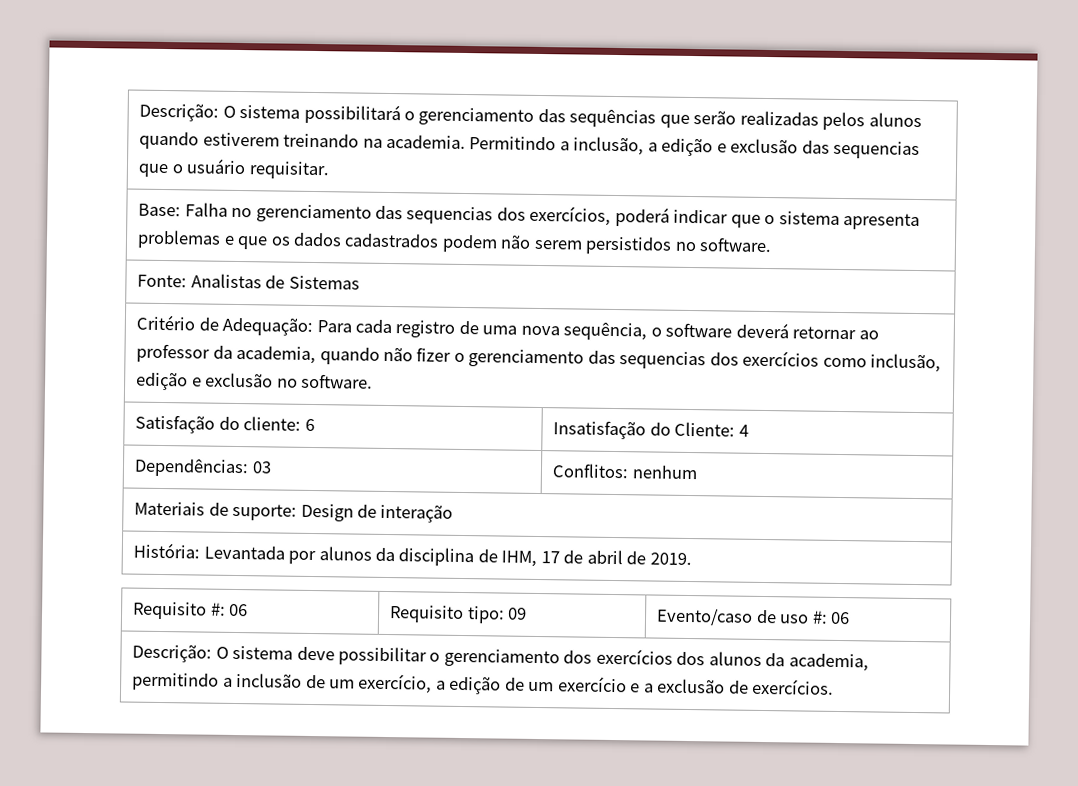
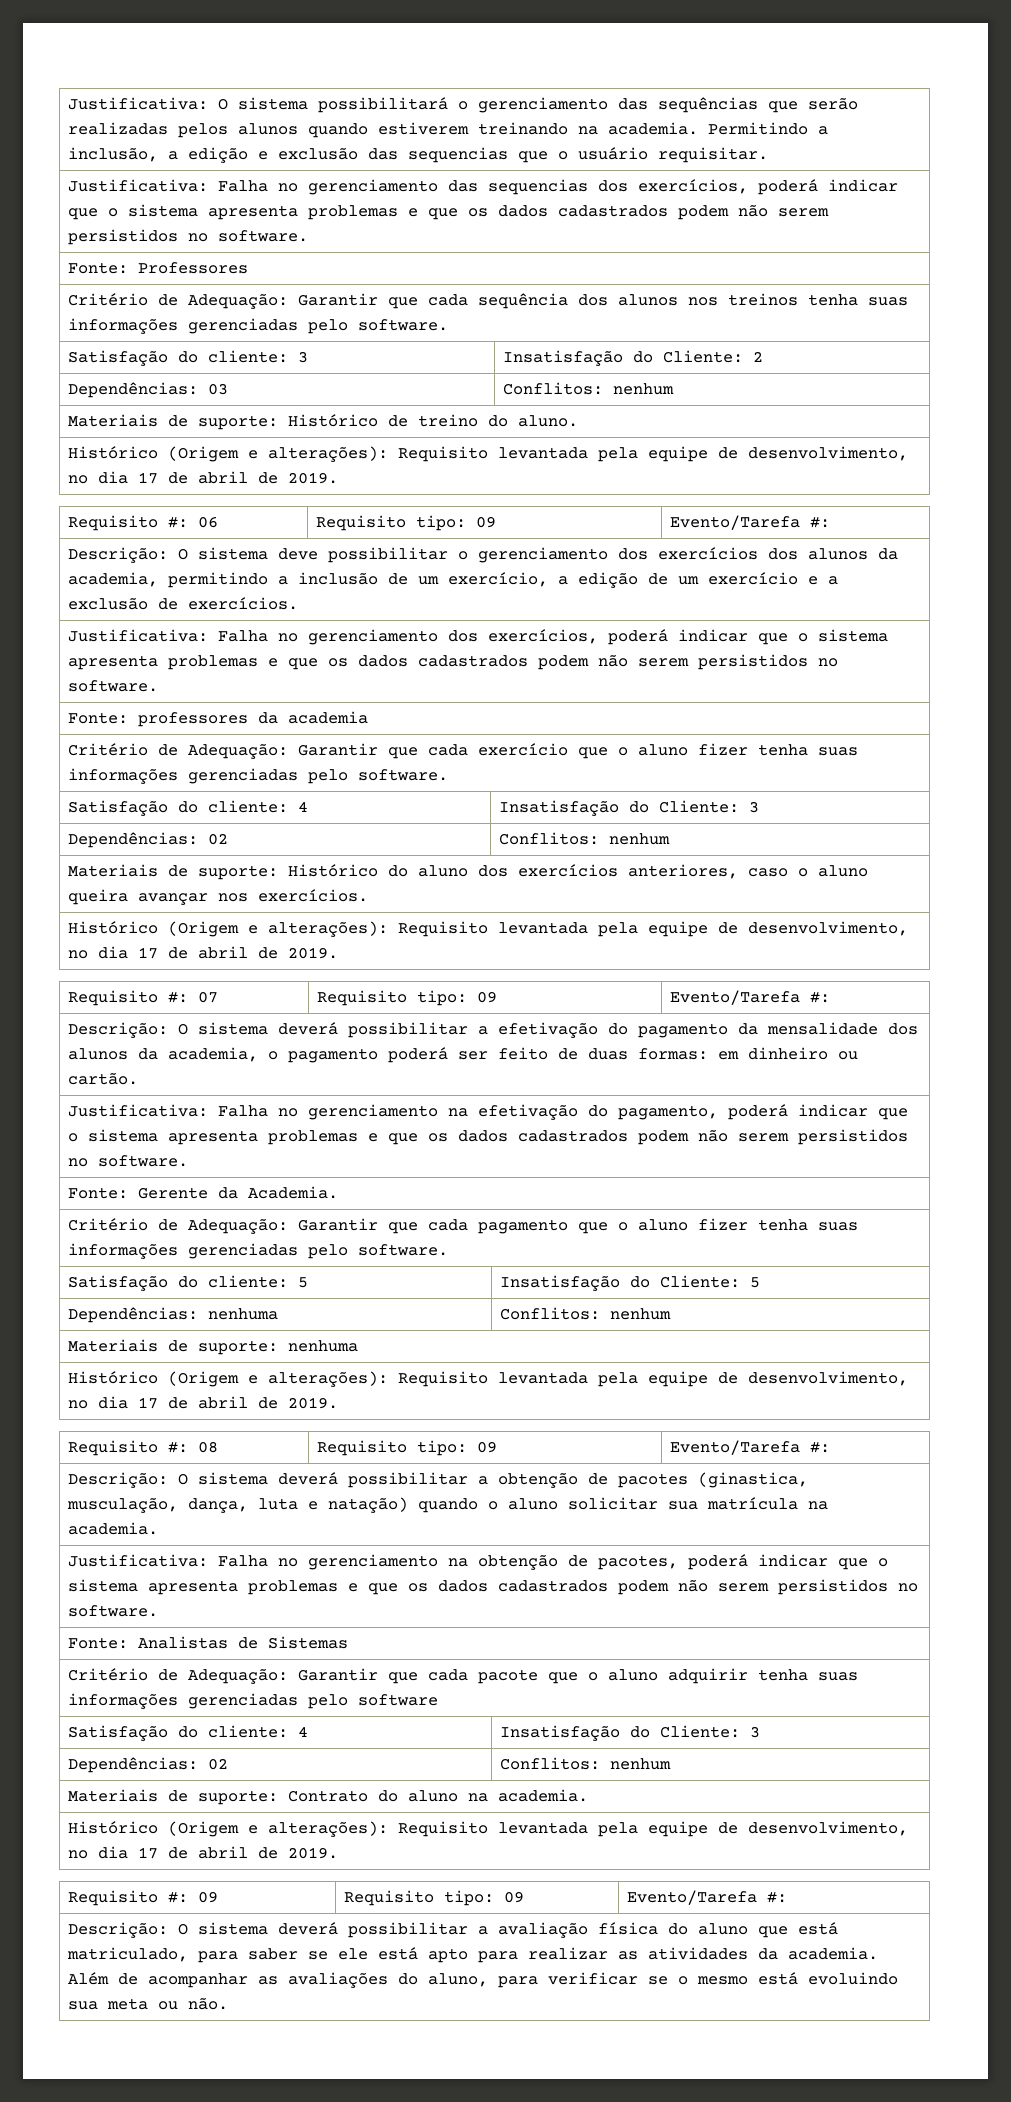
- Descrição: O sistema possibilitará o gerenciamento das sequências que serão realizadas pelos alunos quando estiverem treinando na academia. Permitindo a inclusão, a edição e exclusão das sequencias que o usuário requisitar.
+ Justificativa: O sistema possibilitará o gerenciamento das sequências que serão realizadas pelos alunos quando estiverem treinando na academia. Permitindo a inclusão, a edição e exclusão das sequencias que o usuário requisitar.
- Base: Falha no gerenciamento das sequencias dos exercícios, poderá indicar que o sistema apresenta problemas e que os dados cadastrados podem não serem persistidos no software.
+ Justificativa: Falha no gerenciamento das sequencias dos exercícios, poderá indicar que o sistema apresenta problemas e que os dados cadastrados podem não serem persistidos no software.
- Fonte: Analistas de Sistemas
- Critério de Adequação: Para cada registro de uma nova sequência, o software deverá retornar ao professor da academia, quando não fizer o gerenciamento das sequencias dos exercícios como inclusão, edição e exclusão no software.
- Satisfação do cliente: 6 | Insatisfação do Cliente: 4
+ Fonte: Professores
+ Critério de Adequação: Garantir que cada sequência dos alunos nos treinos tenha suas informações gerenciadas pelo software.
+ Satisfação do cliente: 3 | Insatisfação do Cliente: 2
- Materiais de suporte: Design de interação
- História: Levantada por alunos da disciplina de IHM, 17 de abril de 2019.
+ Materiais de suporte: Histórico de treino do aluno.
+ Histórico (Origem e alterações): Requisito levantada pela equipe de desenvolvimento, no dia 17 de abril de 2019.
- Requisito #: 06 | Requisito tipo: 09 | Evento/caso de uso #: 06
+ Requisito #: 06 | Requisito tipo: 09 | Evento/Tarefa #:
+ Justificativa: Falha no gerenciamento dos exercícios, poderá indicar que o sistema apresenta problemas e que os dados cadastrados podem não serem persistidos no software.
+ Fonte: professores da academia
+ Critério de Adequação: Garantir que cada exercício que o aluno fizer tenha suas informações gerenciadas pelo software.
+ Satisfação do cliente: 4 | Insatisfação do Cliente: 3
+ Dependências: 02 | Conflitos: nenhum
+ Materiais de suporte: Histórico do aluno dos exercícios anteriores, caso o aluno queira avançar nos exercícios.
+ Histórico (Origem e alterações): Requisito levantada pela equipe de desenvolvimento, no dia 17 de abril de 2019.
+ Requisito #: 07 | Requisito tipo: 09 | Evento/Tarefa #:
+ Descrição: O sistema deverá possibilitar a efetivação do pagamento da mensalidade dos alunos da academia, o pagamento poderá ser feito de duas formas: em dinheiro ou cartão.
+ Justificativa: Falha no gerenciamento na efetivação do pagamento, poderá indicar que o sistema apresenta problemas e que os dados cadastrados podem não serem persistidos no software.
+ Fonte: Gerente da Academia.
+ Critério de Adequação: Garantir que cada pagamento que o aluno fizer tenha suas informações gerenciadas pelo software.
+ Satisfação do cliente: 5 | Insatisfação do Cliente: 5
+ Dependências: nenhuma | Conflitos: nenhum
+ Materiais de suporte: nenhuma
+ Histórico (Origem e alterações): Requisito levantada pela equipe de desenvolvimento, no dia 17 de abril de 2019.
+ Requisito #: 08 | Requisito tipo: 09 | Evento/Tarefa #:
+ Descrição: O sistema deverá possibilitar a obtenção de pacotes (ginastica, musculação, dança, luta e natação) quando o aluno solicitar sua matrícula na academia.
+ Justificativa: Falha no gerenciamento na obtenção de pacotes, poderá indicar que o sistema apresenta problemas e que os dados cadastrados podem não serem persistidos no software.
+ Fonte: Analistas de Sistemas
+ Critério de Adequação: Garantir que cada pacote que o aluno adquirir tenha suas informações gerenciadas pelo software
+ Satisfação do cliente: 4 | Insatisfação do Cliente: 3
+ Dependências: 02 | Conflitos: nenhum
+ Materiais de suporte: Contrato do aluno na academia.
+ Histórico (Origem e alterações): Requisito levantada pela equipe de desenvolvimento, no dia 17 de abril de 2019.
+ Requisito #: 09 | Requisito tipo: 09 | Evento/Tarefa #:
+ Descrição: O sistema deverá possibilitar a avaliação física do aluno que está matriculado, para saber se ele está apto para realizar as atividades da academia. Além de acompanhar as avaliações do aluno, para verificar se o mesmo está evoluindo sua meta ou não.

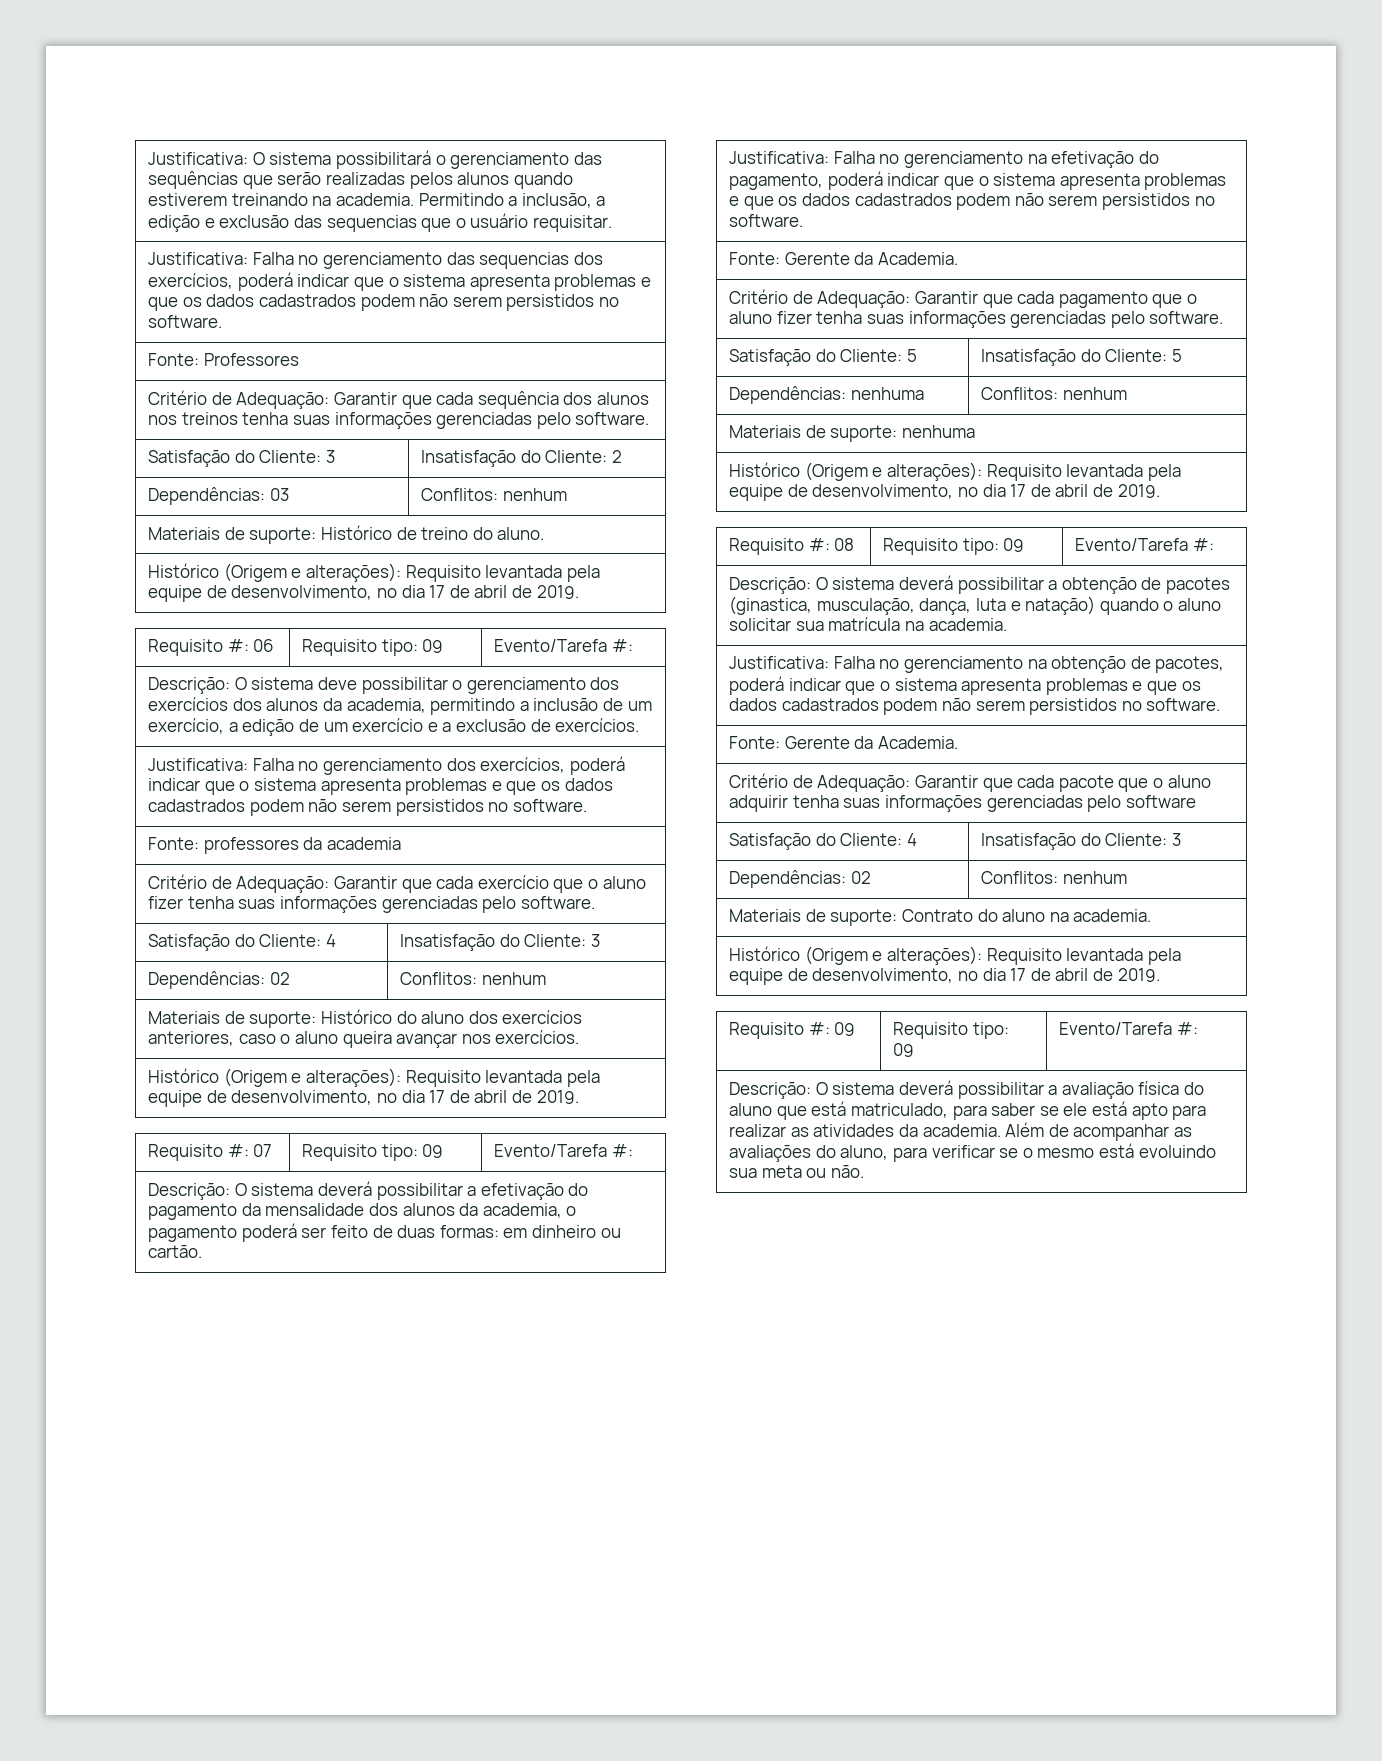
- Satisfação do cliente: 3 | Insatisfação do Cliente: 2
+ Satisfação do Cliente: 3 | Insatisfação do Cliente: 2
  Critério de Adequação: Garantir que cada exercício que o aluno fizer tenha suas informações gerenciadas pelo software.
- Satisfação do cliente: 4 | Insatisfação do Cliente: 3
+ Satisfação do Cliente: 4 | Insatisfação do Cliente: 3
- Satisfação do cliente: 5 | Insatisfação do Cliente: 5
+ Satisfação do Cliente: 5 | Insatisfação do Cliente: 5
  Justificativa: Falha no gerenciamento na obtenção de pacotes, poderá indicar que o sistema apresenta problemas e que os dados cadastrados podem não serem persistidos no software.
- Fonte: Analistas de Sistemas
+ Fonte: Gerente da Academia.
  Critério de Adequação: Garantir que cada pacote que o aluno adquirir tenha suas informações gerenciadas pelo software
- Satisfação do cliente: 4 | Insatisfação do Cliente: 3
+ Satisfação do Cliente: 4 | Insatisfação do Cliente: 3

